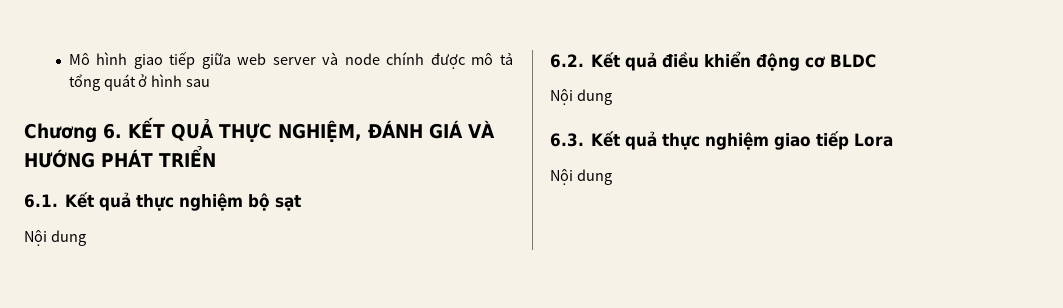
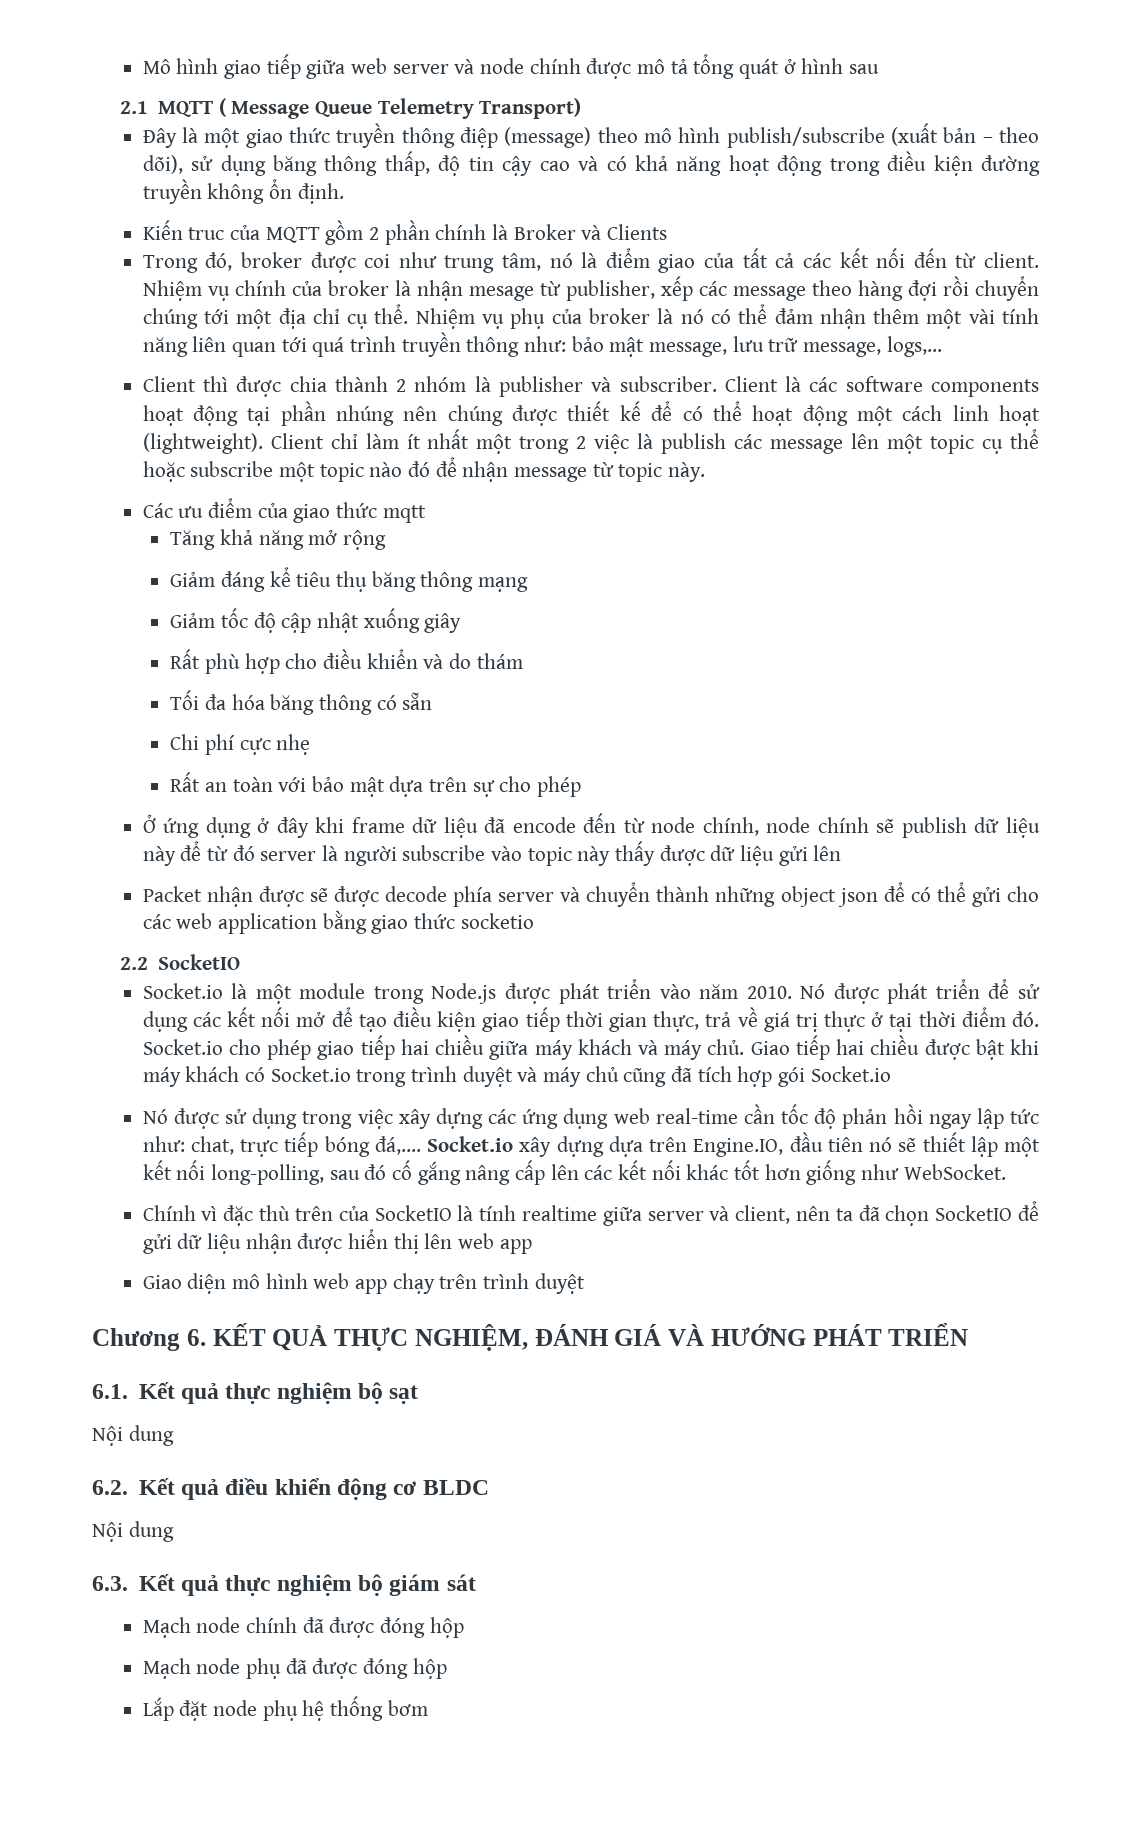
+ 2.1 MQTT ( Message Queue Telemetry Transport)
+ Đây là một giao thức truyền thông điệp (message) theo mô hình publish/subscribe (xuất bản – theo dõi), sử dụng băng thông thấp, độ tin cậy cao và có khả năng hoạt động trong điều kiện đường truyền không ổn định.
+ Kiến truc của MQTT gồm 2 phần chính là Broker và Clients
+ Trong đó, broker được coi như trung tâm, nó là điểm giao của tất cả các kết nối đến từ client. Nhiệm vụ chính của broker là nhận mesage từ publisher, xếp các message theo hàng đợi rồi chuyển chúng tới một địa chỉ cụ thể. Nhiệm vụ phụ của broker là nó có thể đảm nhận thêm một vài tính năng liên quan tới quá trình truyền thông như: bảo mật message, lưu trữ message, logs,…
+ Client thì được chia thành 2 nhóm là publisher và subscriber. Client là các software components hoạt động tại phần nhúng nên chúng được thiết kế để có thể hoạt động một cách linh hoạt (lightweight). Client chỉ làm ít nhất một trong 2 việc là publish các message lên một topic cụ thể hoặc subscribe một topic nào đó để nhận message từ topic này.
+ Các ưu điểm của giao thức mqtt
+ Tăng khả năng mở rộng
+ Giảm đáng kể tiêu thụ băng thông mạng
+ Giảm tốc độ cập nhật xuống giây
+ Rất phù hợp cho điều khiển và do thám
+ Tối đa hóa băng thông có sẵn
+ Chi phí cực nhẹ
+ Rất an toàn với bảo mật dựa trên sự cho phép
+ Ở ứng dụng ở đây khi frame dữ liệu đã encode đến từ node chính, node chính sẽ publish dữ liệu này để từ đó server là người subscribe vào topic này thấy được dữ liệu gửi lên
+ Packet nhận được sẽ được decode phía server và chuyển thành những object json để có thể gửi cho các web application bằng giao thức socketio
+ 2.2 SocketIO
+ Socket.io là một module trong Node.js được phát triển vào năm 2010. Nó được phát triển để sử dụng các kết nối mở để tạo điều kiện giao tiếp thời gian thực, trả về giá trị thực ở tại thời điểm đó. Socket.io cho phép giao tiếp hai chiều giữa máy khách và máy chủ. Giao tiếp hai chiều được bật khi máy khách có Socket.io trong trình duyệt và máy chủ cũng đã tích hợp gói Socket.io
+ Nó được sử dụng trong việc xây dựng các ứng dụng web real-time cần tốc độ phản hồi ngay lập tức như: chat, trực tiếp bóng đá,.... Socket.io xây dựng dựa trên Engine.IO, đầu tiên nó sẽ thiết lập một kết nối long-polling, sau đó cố gắng nâng cấp lên các kết nối khác tốt hơn giống như WebSocket.
+ Chính vì đặc thù trên của SocketIO là tính realtime giữa server và client, nên ta đã chọn SocketIO để gửi dữ liệu nhận được hiển thị lên web app
+ Giao diện mô hình web app chạy trên trình duyệt
- 6.3. Kết quả thực nghiệm giao tiếp Lora
- Nội dung
+ 6.3. Kết quả thực nghiệm bộ giám sát
+ Mạch node chính đã được đóng hộp
+ Mạch node phụ đã được đóng hộp
+ Lắp đặt node phụ hệ thống bơm

